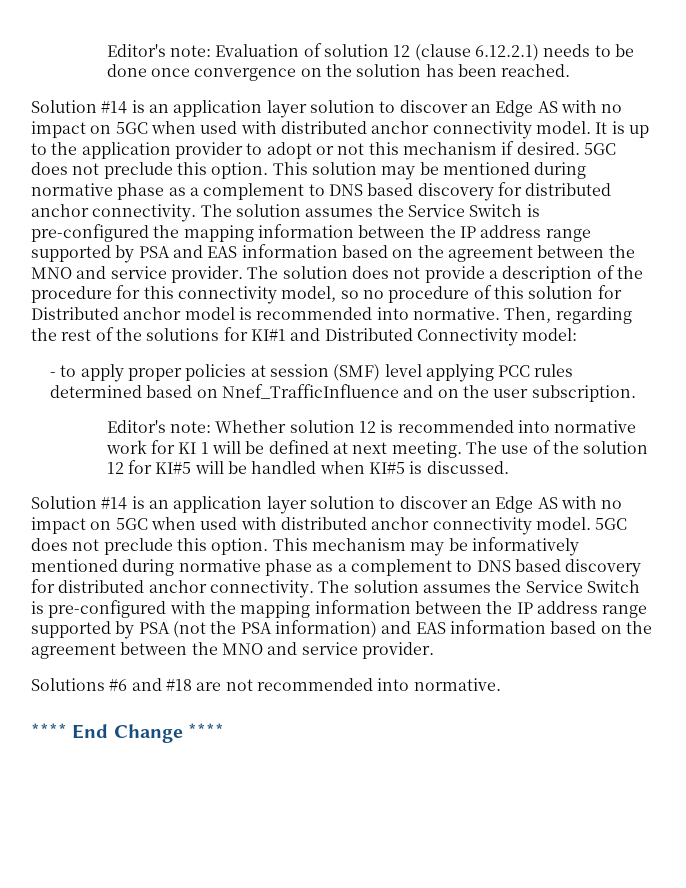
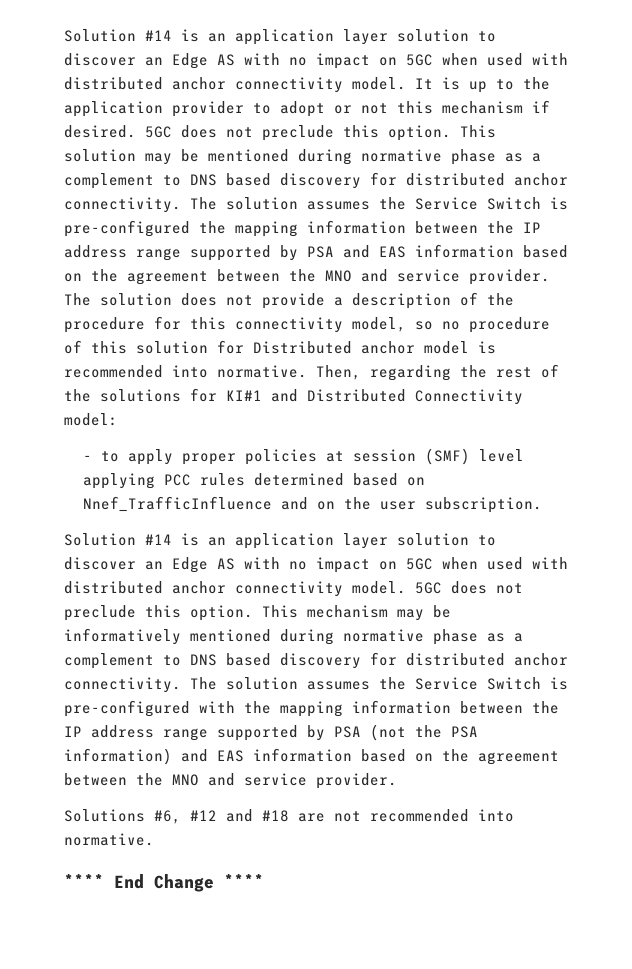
- Editor's note: Evaluation of solution 12 (clause 6.12.2.1) needs to be done once convergence on the solution has been reached.
- Editor's note: Whether solution 12 is recommended into normative work for KI 1 will be defined at next meeting. The use of the solution 12 for KI#5 will be handled when KI#5 is discussed.
- Solutions #6 and #18 are not recommended into normative.
+ Solutions #6, #12 and #18 are not recommended into normative.

